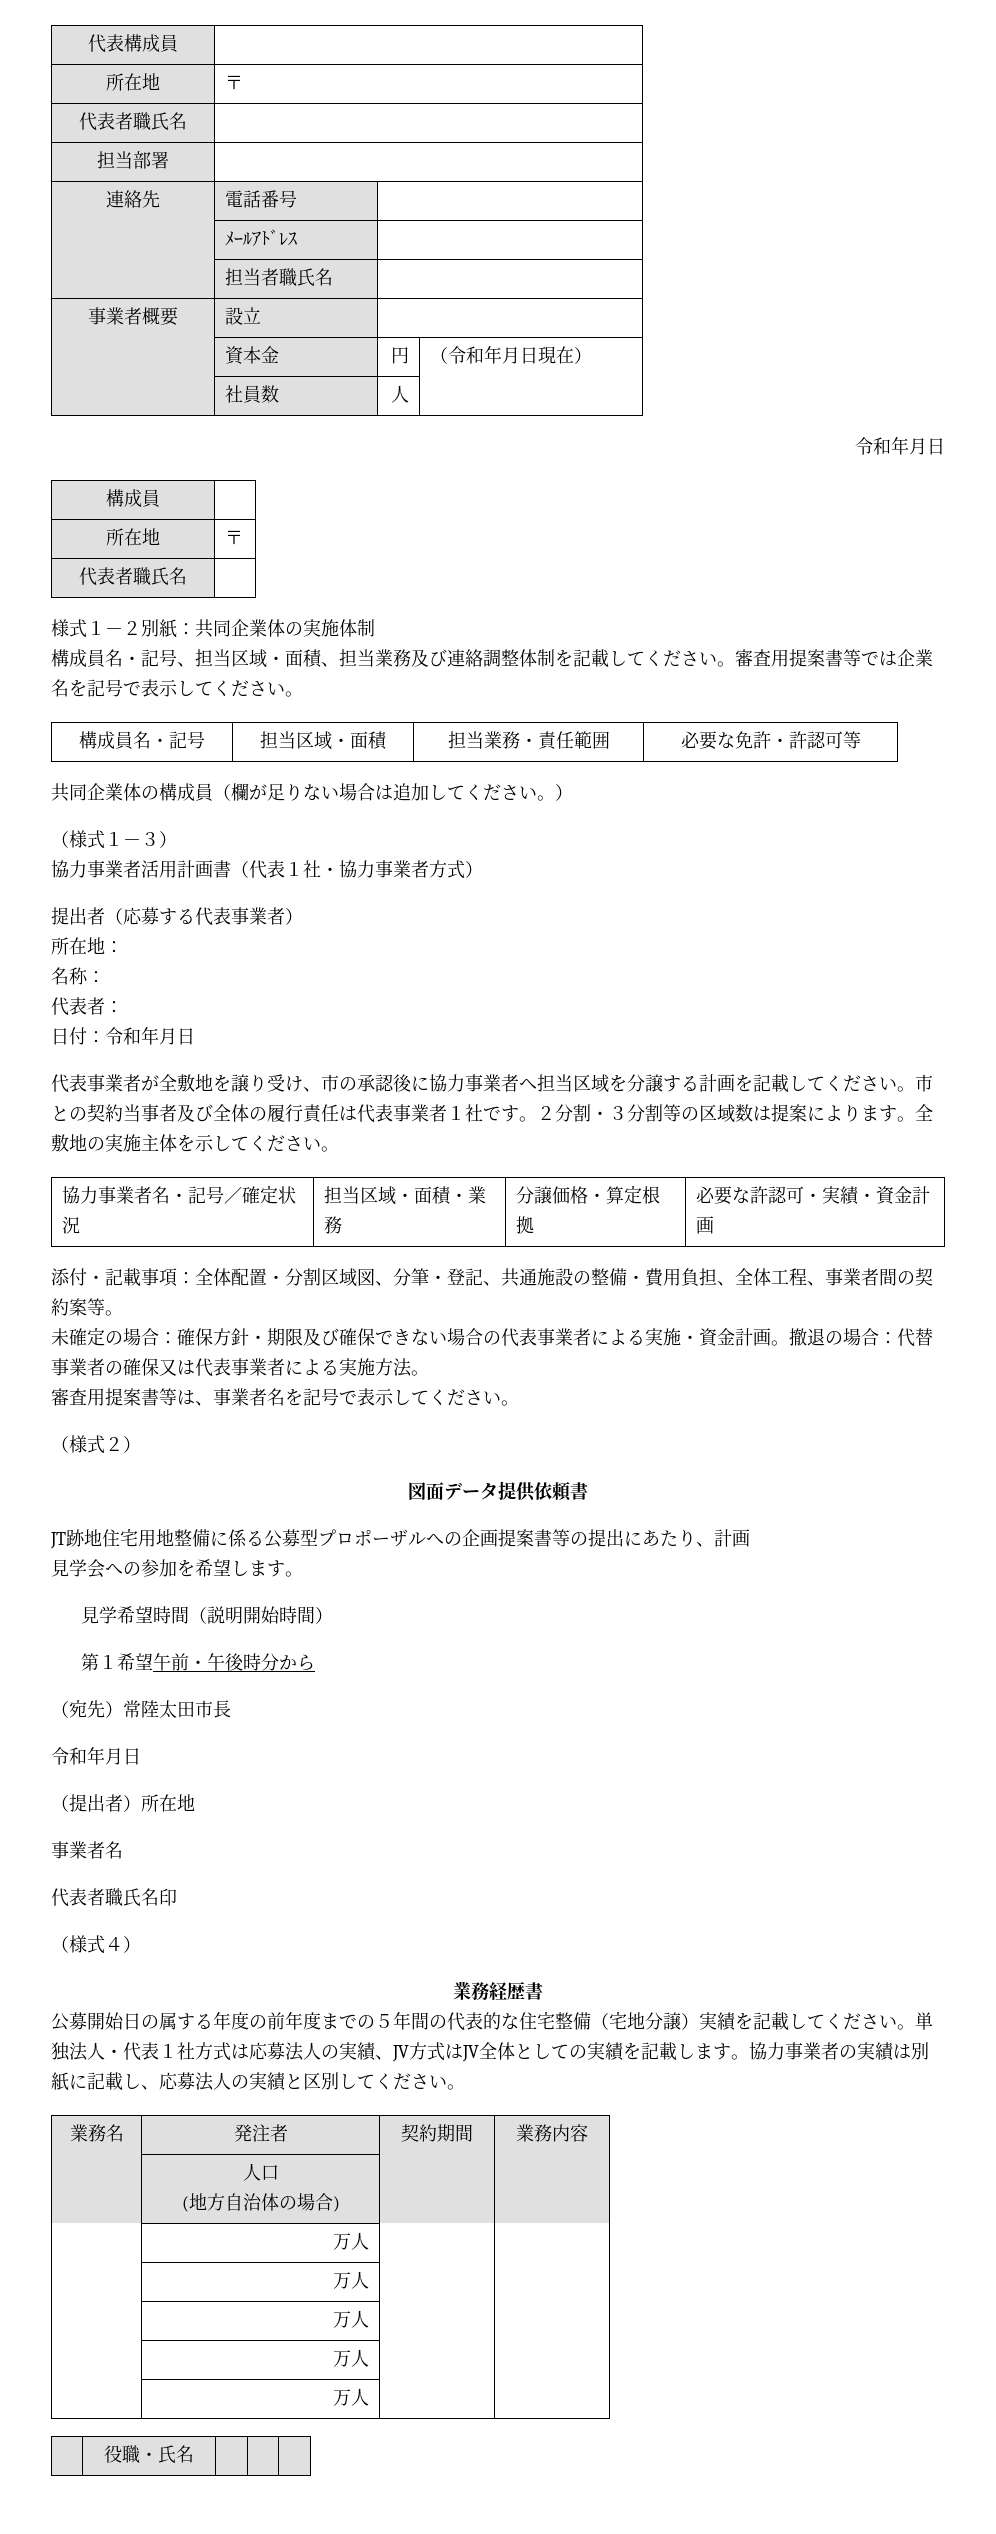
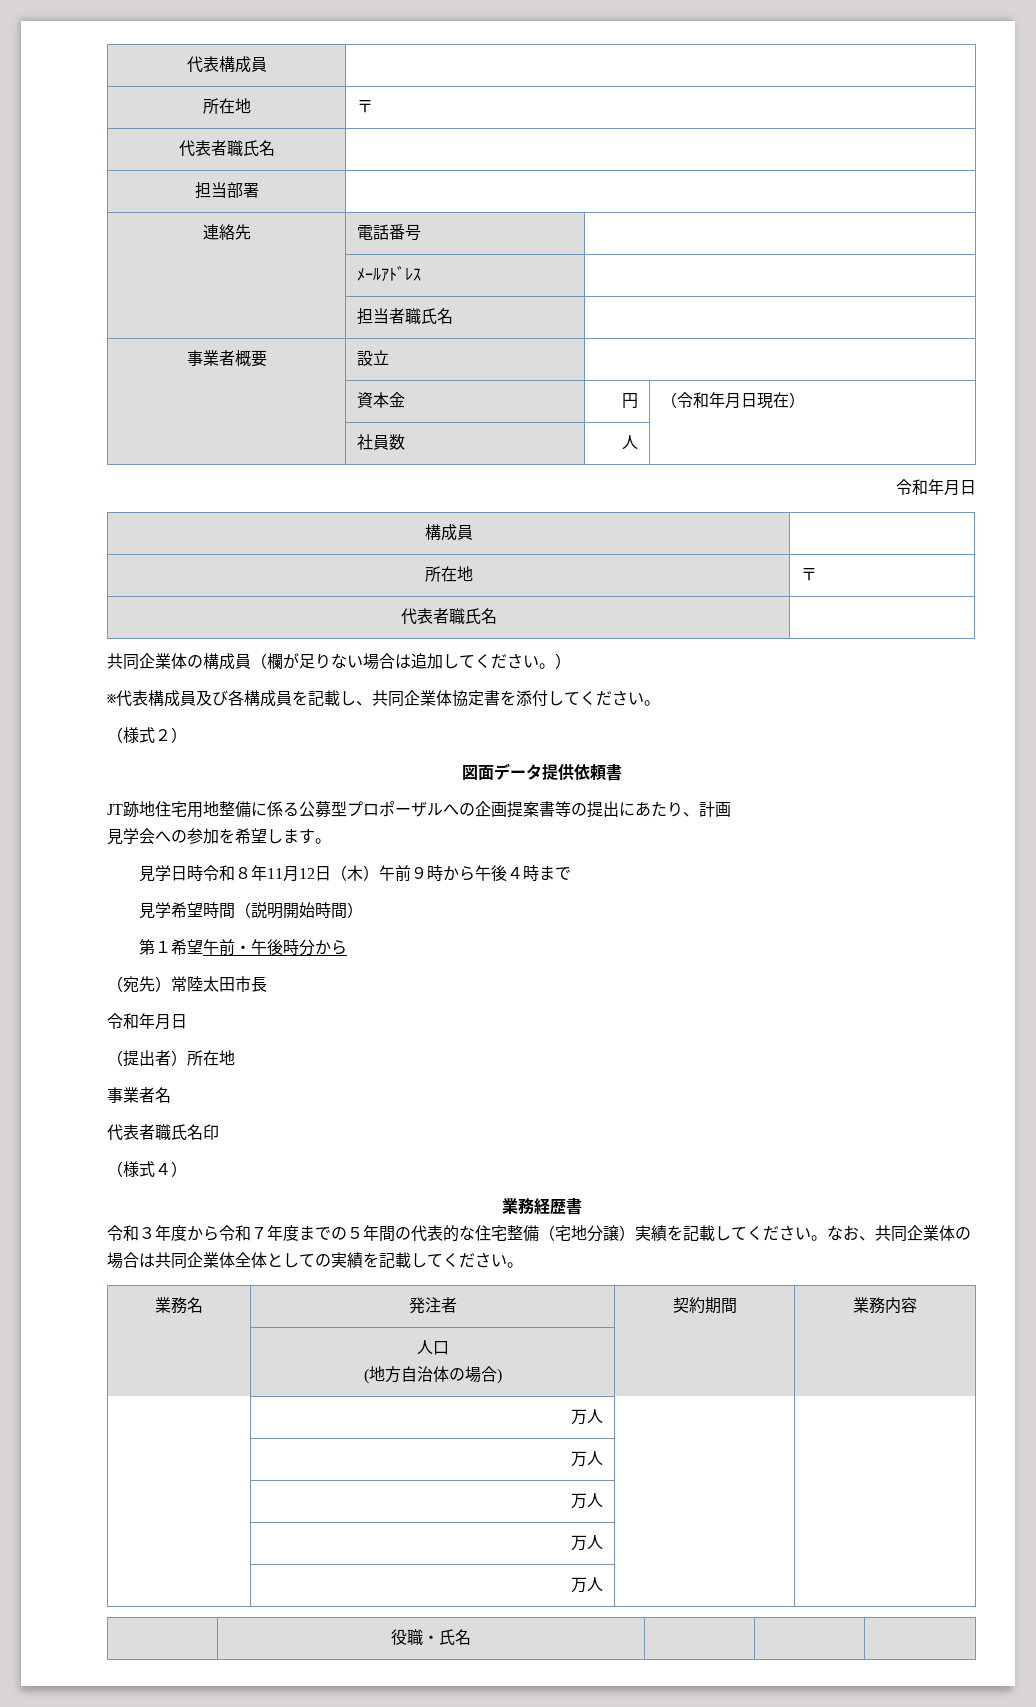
- 様式１－２別紙：共同企業体の実施体制
- 構成員名・記号、担当区域・面積、担当業務及び連絡調整体制を記載してください。審査用提案書等では企業名を記号で表示してください。
- 構成員名・記号 | 担当区域・面積 | 担当業務・責任範囲 | 必要な免許・許認可等
- （様式１－３）
- 協力事業者活用計画書（代表１社・協力事業者方式）
- 提出者（応募する代表事業者）
- 所在地：
- 名称：
- 代表者：
- 日付：令和年月日
- 代表事業者が全敷地を譲り受け、市の承認後に協力事業者へ担当区域を分譲する計画を記載してください。市との契約当事者及び全体の履行責任は代表事業者１社です。２分割・３分割等の区域数は提案によります。全敷地の実施主体を示してください。
- 協力事業者名・記号／確定状況 | 担当区域・面積・業務 | 分譲価格・算定根拠 | 必要な許認可・実績・資金計画
- 添付・記載事項：全体配置・分割区域図、分筆・登記、共通施設の整備・費用負担、全体工程、事業者間の契約案等。
- 未確定の場合：確保方針・期限及び確保できない場合の代表事業者による実施・資金計画。撤退の場合：代替事業者の確保又は代表事業者による実施方法。
- 審査用提案書等は、事業者名を記号で表示してください。
+ ※代表構成員及び各構成員を記載し、共同企業体協定書を添付してください。
+ 見学日時令和８年11月12日（木）午前９時から午後４時まで
- 公募開始日の属する年度の前年度までの５年間の代表的な住宅整備（宅地分譲）実績を記載してください。
+ 令和３年度から令和７年度までの５年間の代表的な住宅整備（宅地分譲）実績を記載してください。
- 単独法人・代表１社方式は応募法人の実績、JV方式はJV全体としての実績を記載します。協力事業者の実績は別紙に記載し、応募法人の実績と区別してください。
+ なお、共同企業体の場合は共同企業体全体としての実績を記載してください。

